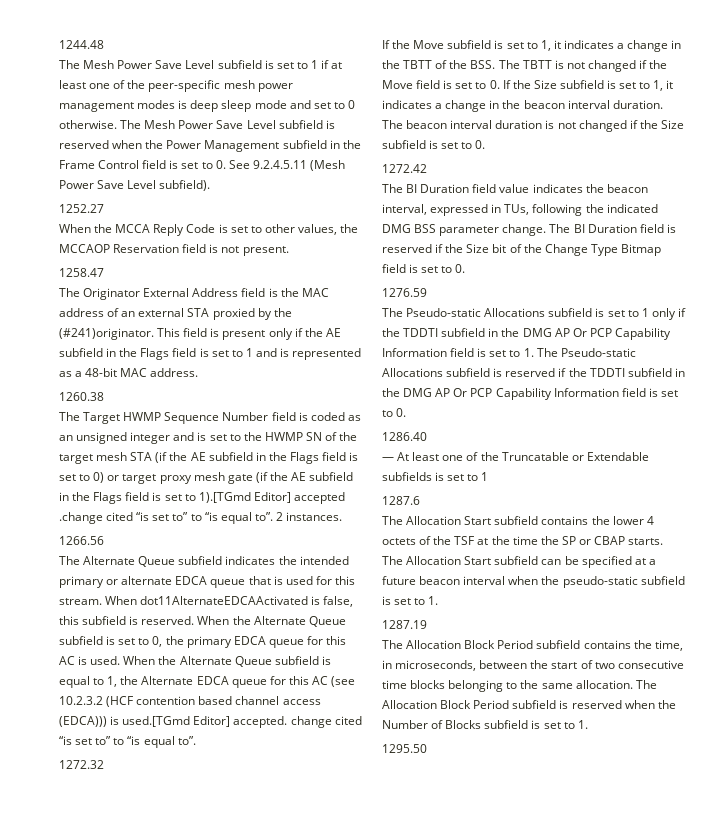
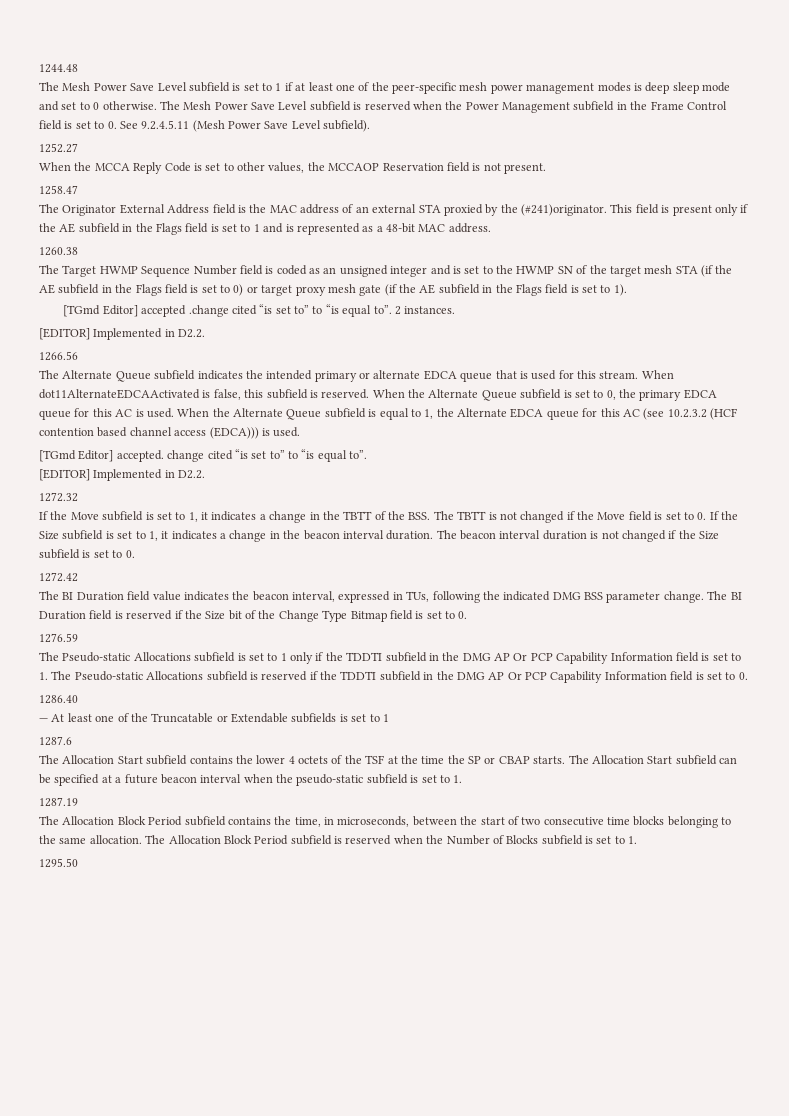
- The Target HWMP Sequence Number field is coded as an unsigned integer and is set to the HWMP SN of the target mesh STA (if the AE subfield in the Flags field is set to 0) or target proxy mesh gate (if the AE subfield in the Flags field is set to 1).[TGmd Editor] accepted .change cited “is set to” to “is equal to”.
+ The Target HWMP Sequence Number field is coded as an unsigned integer and is set to the HWMP SN of the target mesh STA (if the AE subfield in the Flags field is set to 0) or target proxy mesh gate (if the AE subfield in the Flags field is set to 1).
+ [TGmd Editor] accepted .change cited “is set to” to “is equal to”.
  2 instances.
+ [EDITOR] Implemented in D2.2.
- When the Alternate Queue subfield is equal to 1, the Alternate EDCA queue for this AC (see 10.2.3.2 (HCF contention based channel access (EDCA))) is used.[TGmd Editor] accepted. change cited “is set to” to “is equal to”.
+ When the Alternate Queue subfield is equal to 1, the Alternate EDCA queue for this AC (see 10.2.3.2 (HCF contention based channel access (EDCA))) is used.
+ [TGmd Editor] accepted. change cited “is set to” to “is equal to”.
+ [EDITOR] Implemented in D2.2.

